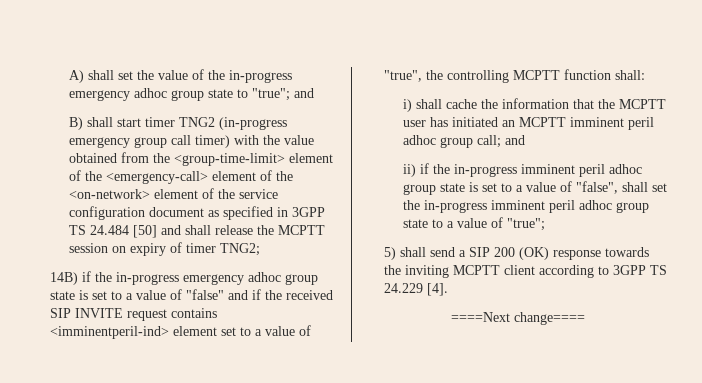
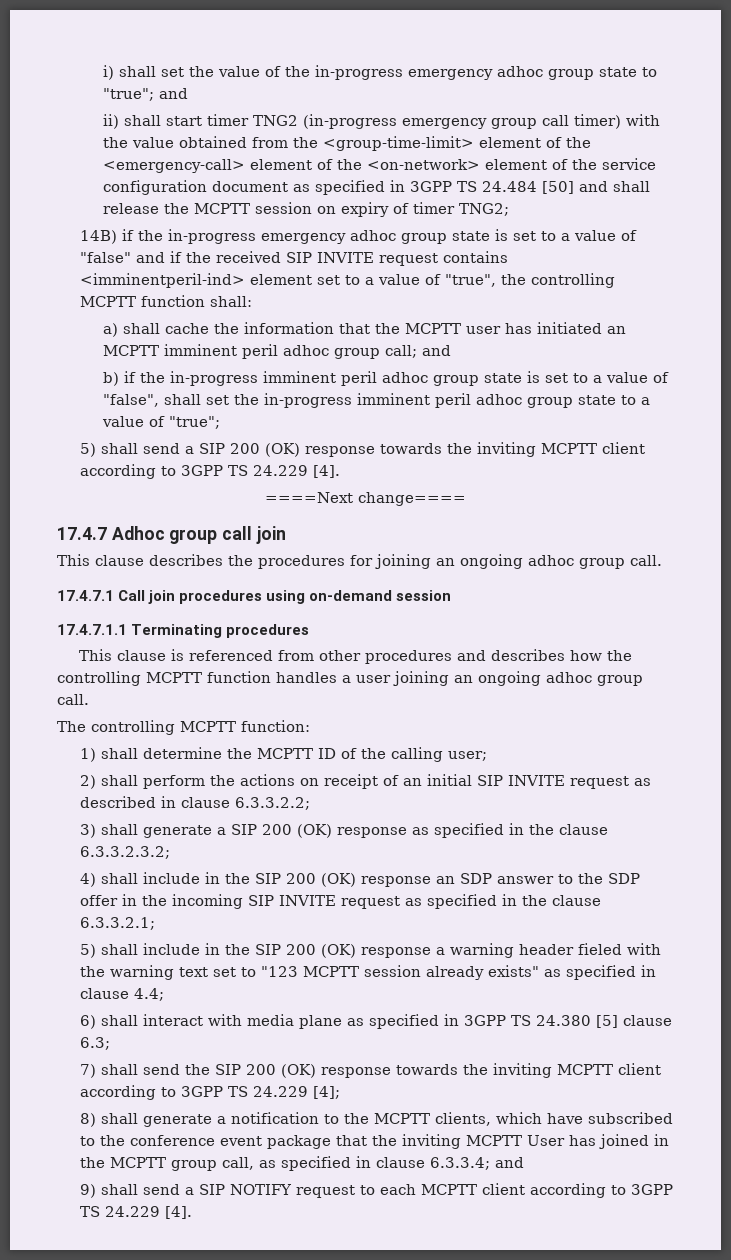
- A) shall set the value of the in-progress emergency adhoc group state to "true"; and
+ i) shall set the value of the in-progress emergency adhoc group state to "true"; and
- B) shall start timer TNG2 (in-progress emergency group call timer) with the value obtained from the <group-time-limit> element of the <emergency-call> element of the <on-network> element of the service configuration document as specified in 3GPP TS 24.484 [50] and shall release the MCPTT session on expiry of timer TNG2;
+ ii) shall start timer TNG2 (in-progress emergency group call timer) with the value obtained from the <group-time-limit> element of the <emergency-call> element of the <on-network> element of the service configuration document as specified in 3GPP TS 24.484 [50] and shall release the MCPTT session on expiry of timer TNG2;
- i) shall cache the information that the MCPTT user has initiated an MCPTT imminent peril adhoc group call; and
+ a) shall cache the information that the MCPTT user has initiated an MCPTT imminent peril adhoc group call; and
- ii) if the in-progress imminent peril adhoc group state is set to a value of "false", shall set the in-progress imminent peril adhoc group state to a value of "true";
+ b) if the in-progress imminent peril adhoc group state is set to a value of "false", shall set the in-progress imminent peril adhoc group state to a value of "true";
+ 17.4.7 Adhoc group call join
+ This clause describes the procedures for joining an ongoing adhoc group call.
+ 17.4.7.1 Call join procedures using on-demand session
+ 17.4.7.1.1 Terminating procedures
+ This clause is referenced from other procedures and describes how the controlling MCPTT function handles a user joining an ongoing adhoc group call.
+ The controlling MCPTT function:
+ 1) shall determine the MCPTT ID of the calling user;
+ 2) shall perform the actions on receipt of an initial SIP INVITE request as described in clause 6.3.3.2.2;
+ 3) shall generate a SIP 200 (OK) response as specified in the clause 6.3.3.2.3.2;
+ 4) shall include in the SIP 200 (OK) response an SDP answer to the SDP offer in the incoming SIP INVITE request as specified in the clause 6.3.3.2.1;
+ 5) shall include in the SIP 200 (OK) response a warning header fieled with the warning text set to "123 MCPTT session already exists" as specified in clause 4.4;
+ 6) shall interact with media plane as specified in 3GPP TS 24.380 [5] clause 6.3;
+ 7) shall send the SIP 200 (OK) response towards the inviting MCPTT client according to 3GPP TS 24.229 [4];
+ 8) shall generate a notification to the MCPTT clients, which have subscribed to the conference event package that the inviting MCPTT User has joined in the MCPTT group call, as specified in clause 6.3.3.4; and
+ 9) shall send a SIP NOTIFY request to each MCPTT client according to 3GPP TS 24.229 [4].

